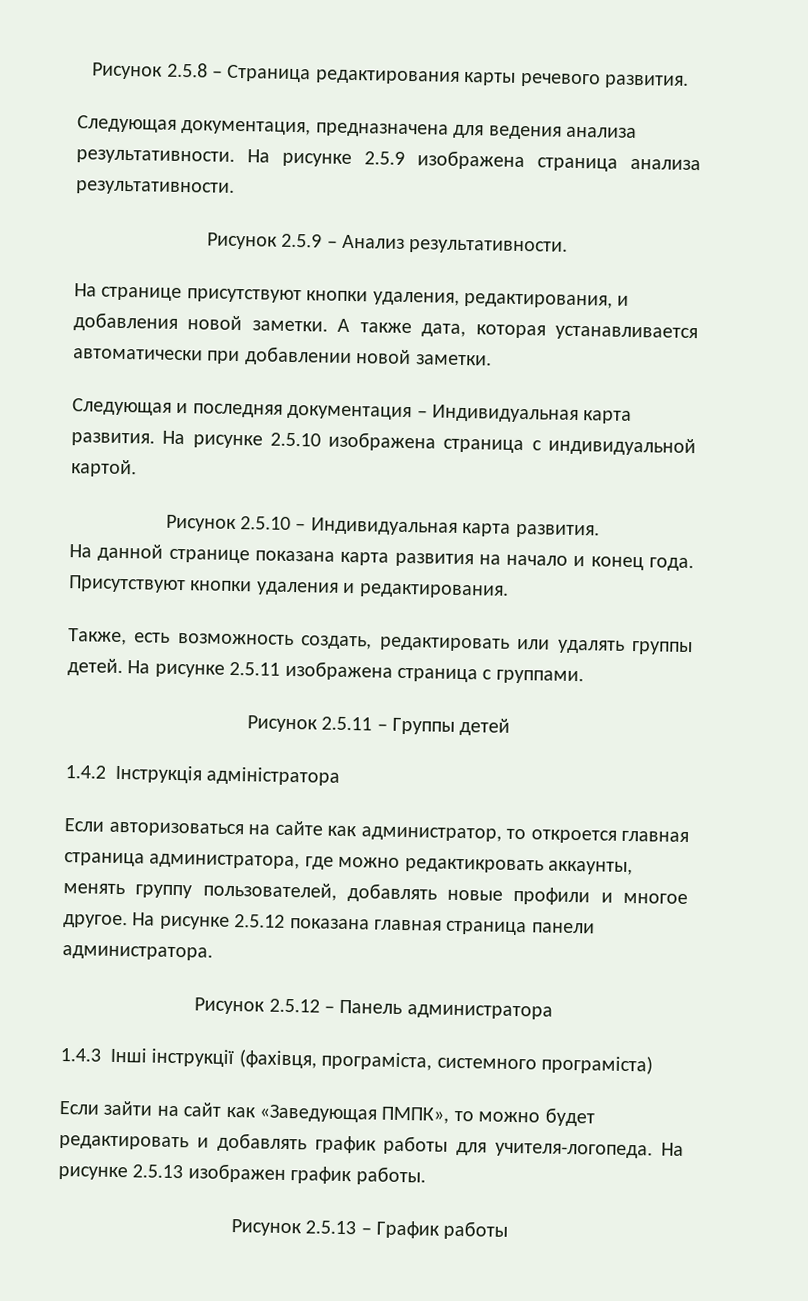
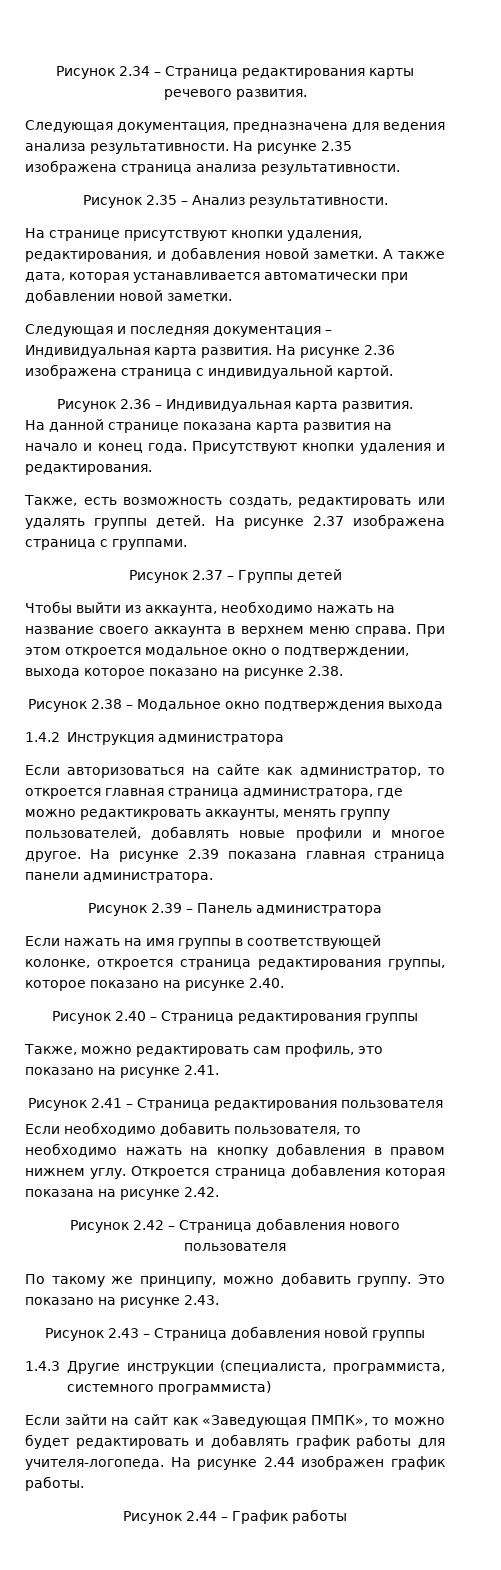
- Рисунок 2.5.8 – Страница редактирования карты речевого развития.
+ Рисунок 2.34 – Страница редактирования карты речевого развития.
- На рисунке 2.5.9 изображена страница анализа результативности.
+ На рисунке 2.35 изображена страница анализа результативности.
- Рисунок 2.5.9 – Анализ результативности.
+ Рисунок 2.35 – Анализ результативности.
- На рисунке 2.5.10 изображена страница с индивидуальной картой.
+ На рисунке 2.36 изображена страница с индивидуальной картой.
- Рисунок 2.5.10 – Индивидуальная карта развития.
+ Рисунок 2.36 – Индивидуальная карта развития.
- На рисунке 2.5.11 изображена страница с группами.
+ На рисунке 2.37 изображена страница с группами.
- Рисунок 2.5.11 – Группы детей
+ Рисунок 2.37 – Группы детей
+ Чтобы выйти из аккаунта, необходимо нажать на название своего аккаунта в верхнем меню справа. При этом откроется модальное окно о подтверждении, выхода которое показано на рисунке 2.38.
+ Рисунок 2.38 – Модальное окно подтверждения выхода
- 1.4.2 Інструкція адміністратора
+ 1.4.2 Инструкция администратора
- На рисунке 2.5.12 показана главная страница панели администратора.
+ На рисунке 2.39 показана главная страница панели администратора.
- Рисунок 2.5.12 – Панель администратора
+ Рисунок 2.39 – Панель администратора
- 1.4.3 Інші інструкції (фахівця, програміста, системного програміста)
+ Если нажать на имя группы в соответствующей колонке, откроется страница редактирования группы, которое показано на рисунке 2.40.
+ Рисунок 2.40 – Страница редактирования группы
+ Также, можно редактировать сам профиль, это показано на рисунке 2.41.
+ Рисунок 2.41 – Страница редактирования пользователя
+ Если необходимо добавить пользователя, то необходимо нажать на кнопку добавления в правом нижнем углу. Откроется страница добавления которая показана на рисунке 2.42.
+ Рисунок 2.42 – Страница добавления нового пользователя
+ По такому же принципу, можно добавить группу. Это показано на рисунке 2.43.
+ Рисунок 2.43 – Страница добавления новой группы
+ 1.4.3 Другие инструкции (специалиста, программиста, системного программиста)
- На рисунке 2.5.13 изображен график работы.
+ На рисунке 2.44 изображен график работы.
- Рисунок 2.5.13 – График работы
+ Рисунок 2.44 – График работы

